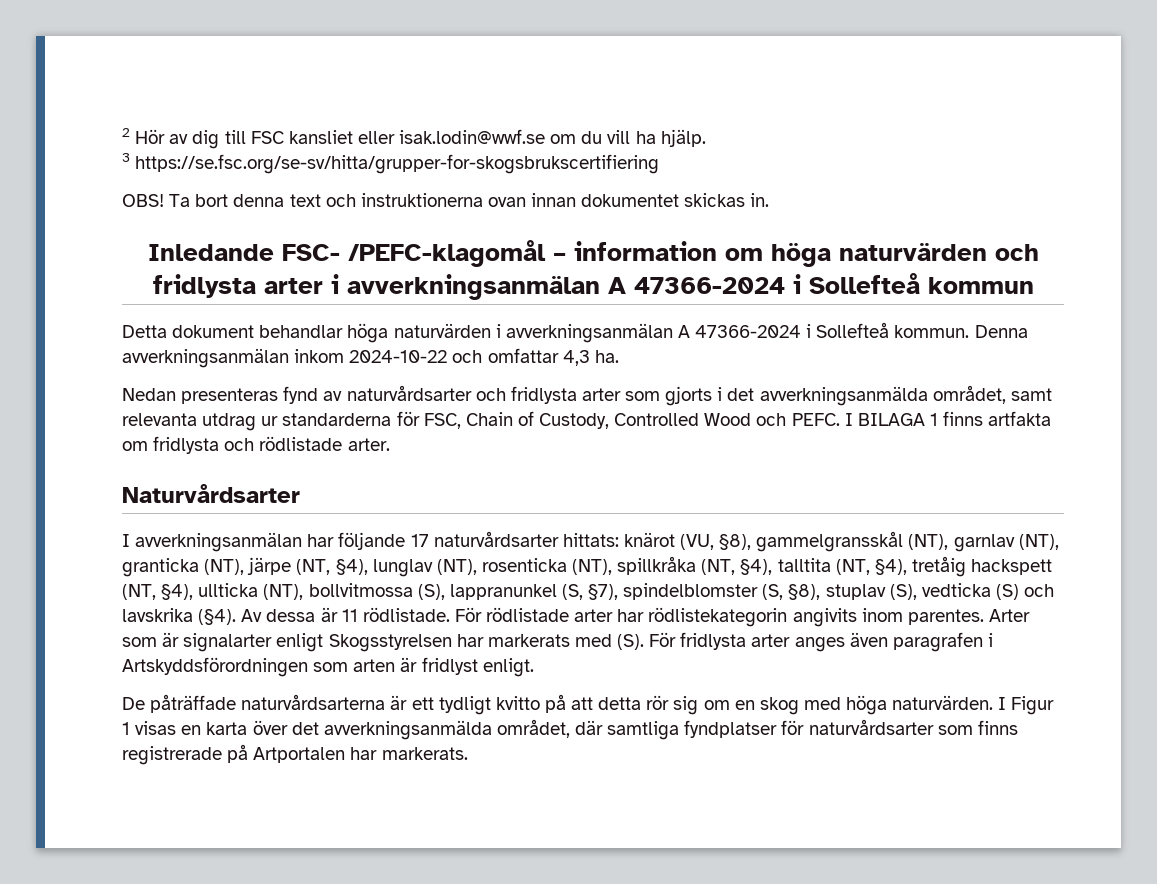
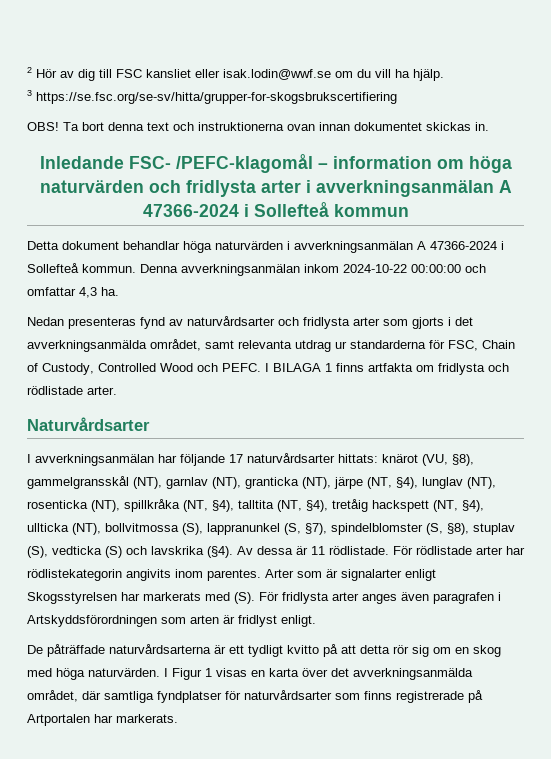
- Denna avverkningsanmälan inkom 2024-10-22 och omfattar 4,3 ha.
+ Denna avverkningsanmälan inkom 2024-10-22 00:00:00 och omfattar 4,3 ha.

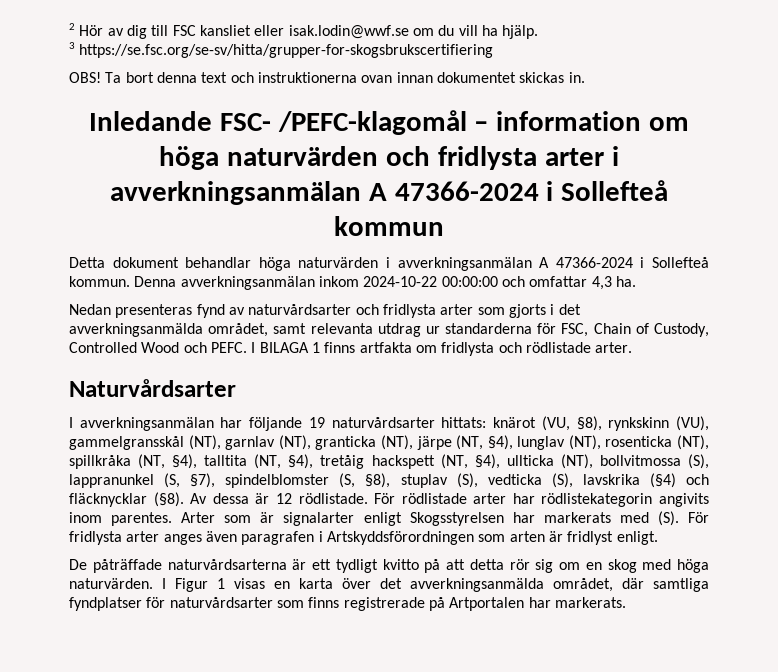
- I avverkningsanmälan har följande 17 naturvårdsarter hittats: knärot (VU, §8), gammelgransskål (NT), garnlav (NT), granticka (NT), järpe (NT, §4), lunglav (NT), rosenticka (NT), spillkråka (NT, §4), talltita (NT, §4), tretåig hackspett (NT, §4), ullticka (NT), bollvitmossa (S), lappranunkel (S, §7), spindelblomster (S, §8), stuplav (S), vedticka (S) och lavskrika (§4).
+ I avverkningsanmälan har följande 19 naturvårdsarter hittats: knärot (VU, §8), rynkskinn (VU), gammelgransskål (NT), garnlav (NT), granticka (NT), järpe (NT, §4), lunglav (NT), rosenticka (NT), spillkråka (NT, §4), talltita (NT, §4), tretåig hackspett (NT, §4), ullticka (NT), bollvitmossa (S), lappranunkel (S, §7), spindelblomster (S, §8), stuplav (S), vedticka (S), lavskrika (§4) och fläcknycklar (§8).
- Av dessa är 11 rödlistade.
+ Av dessa är 12 rödlistade.

